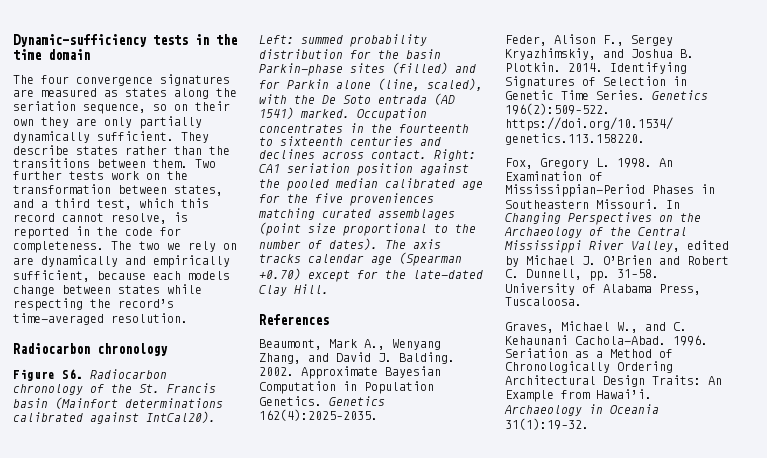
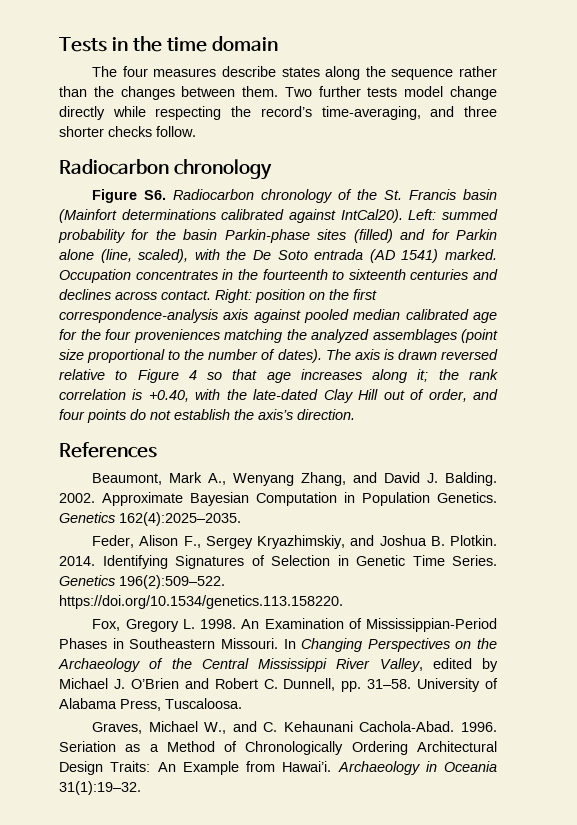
- Dynamic-sufficiency tests in the time domain
+ Tests in the time domain
- The four convergence signatures are measured as states along the seriation sequence, so on their own they are only partially dynamically sufficient. They describe states rather than the transitions between them.
+ The four measures describe states along the sequence rather than the changes between them.
- Two further tests work on the transformation between states, and a third test, which this record cannot resolve, is reported in the code for completeness. The two we rely on are dynamically and empirically sufficient, because each models change between states while respecting the record’s time-averaged resolution.
+ Two further tests model change directly while respecting the record’s time-averaging, and three shorter checks follow.
- Left: summed probability distribution for the basin Parkin-phase sites (filled) and for Parkin alone (line, scaled), with the De Soto entrada (AD 1541) marked.
+ Left: summed probability for the basin Parkin-phase sites (filled) and for Parkin alone (line, scaled), with the De Soto entrada (AD 1541) marked.
- Right: CA1 seriation position against the pooled median calibrated age for the five proveniences matching curated assemblages (point size proportional to the number of dates).
+ Right: position on the first correspondence-analysis axis against pooled median calibrated age for the four proveniences matching the analyzed assemblages (point size proportional to the number of dates).
- The axis tracks calendar age (Spearman +0.70) except for the late-dated Clay Hill.
+ The axis is drawn reversed relative to Figure 4 so that age increases along it; the rank correlation is +0.40, with the late-dated Clay Hill out of order, and four points do not establish the axis’s direction.

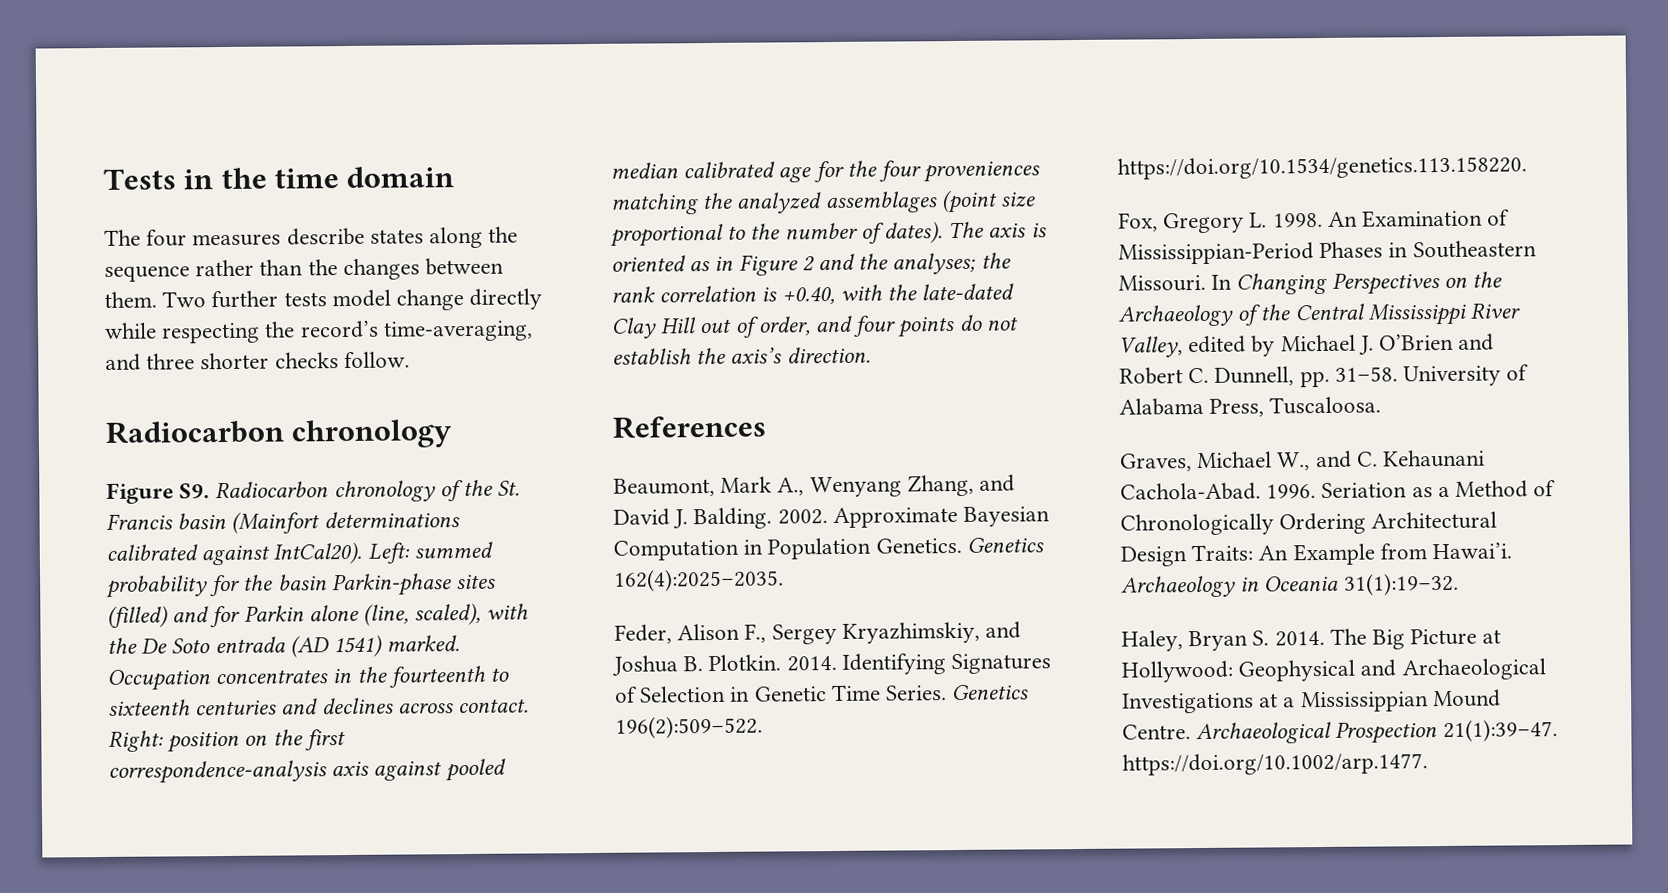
- Figure S6. Radiocarbon chronology of the St. Francis basin (Mainfort determinations calibrated against IntCal20).
+ Figure S9. Radiocarbon chronology of the St. Francis basin (Mainfort determinations calibrated against IntCal20).
- The axis is drawn reversed relative to Figure 4 so that age increases along it; the rank correlation is +0.40, with the late-dated Clay Hill out of order, and four points do not establish the axis’s direction.
+ The axis is oriented as in Figure 2 and the analyses; the rank correlation is +0.40, with the late-dated Clay Hill out of order, and four points do not establish the axis’s direction.
+ Haley, Bryan S. 2014. The Big Picture at Hollywood: Geophysical and Archaeological Investigations at a Mississippian Mound Centre. Archaeological Prospection 21(1):39–47. https://doi.org/10.1002/arp.1477.

